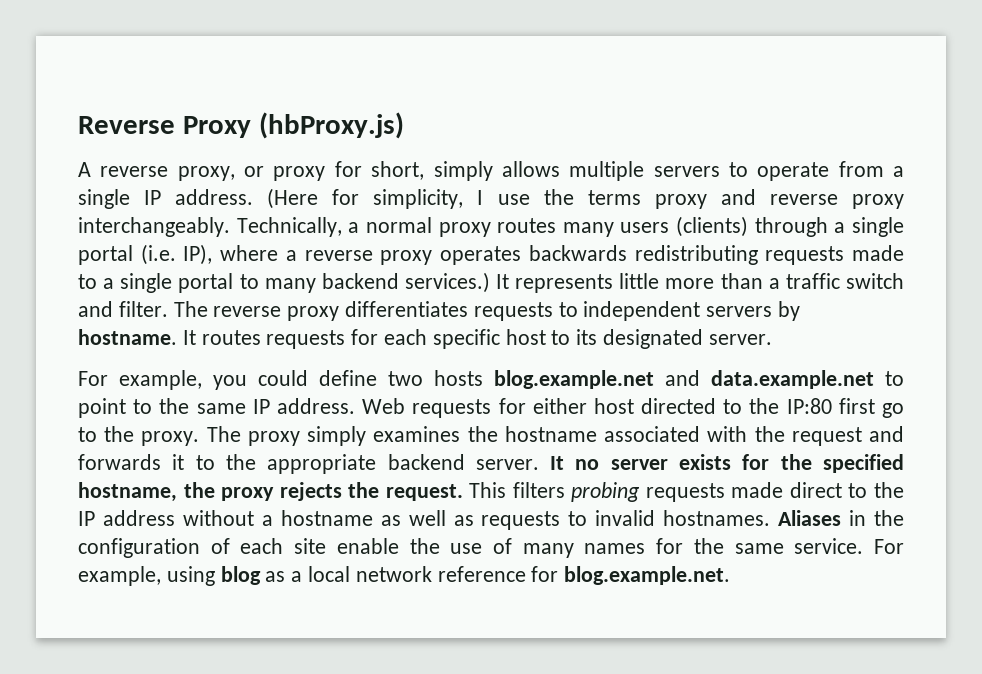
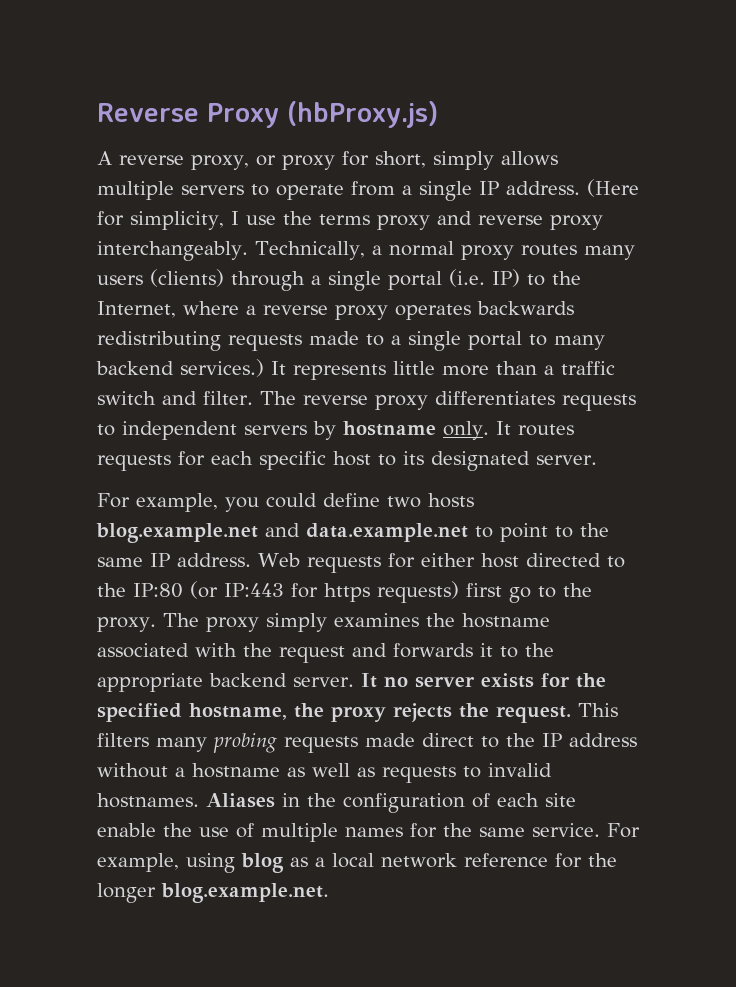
- Technically, a normal proxy routes many users (clients) through a single portal (i.e. IP), where a reverse proxy operates backwards redistributing requests made to a single portal to many backend services.)
+ Technically, a normal proxy routes many users (clients) through a single portal (i.e. IP) to the Internet, where a reverse proxy operates backwards redistributing requests made to a single portal to many backend services.)
- The reverse proxy differentiates requests to independent servers by hostname.
+ The reverse proxy differentiates requests to independent servers by hostname only.
- Web requests for either host directed to the IP:80 first go to the proxy.
+ Web requests for either host directed to the IP:80 (or IP:443 for https requests) first go to the proxy.
- This filters probing requests made direct to the IP address without a hostname as well as requests to invalid hostnames.
+ This filters many probing requests made direct to the IP address without a hostname as well as requests to invalid hostnames.
- Aliases in the configuration of each site enable the use of many names for the same service.
+ Aliases in the configuration of each site enable the use of multiple names for the same service.
- For example, using blog as a local network reference for blog.example.net.
+ For example, using blog as a local network reference for the longer blog.example.net.

